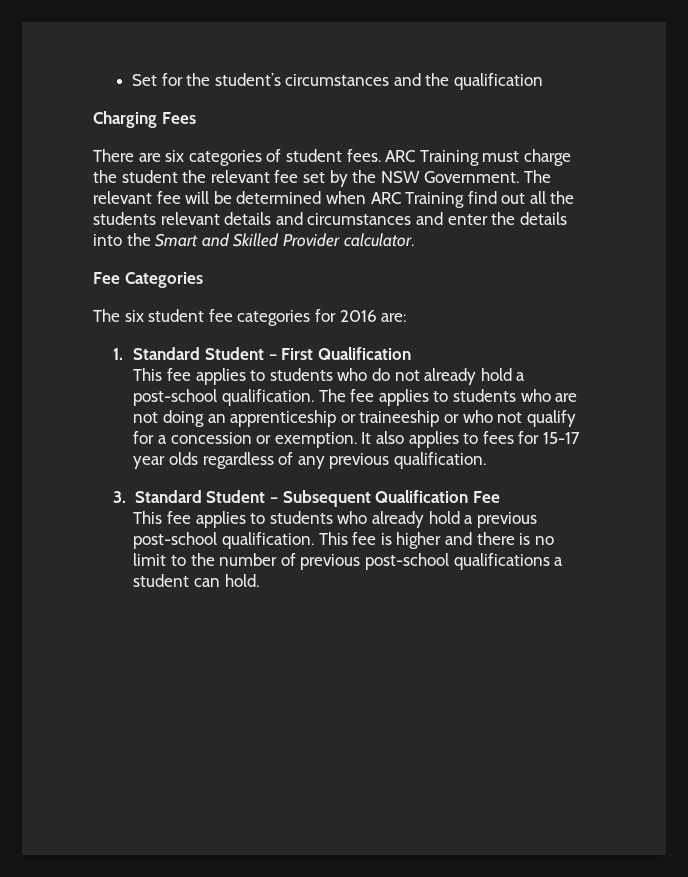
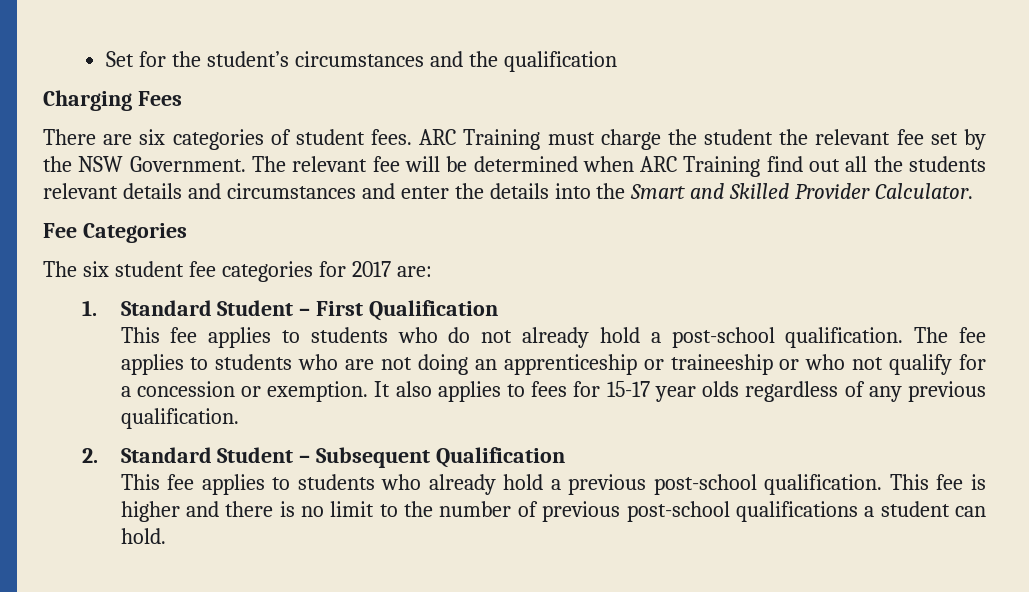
- The relevant fee will be determined when ARC Training find out all the students relevant details and circumstances and enter the details into the Smart and Skilled Provider calculator.
+ The relevant fee will be determined when ARC Training find out all the students relevant details and circumstances and enter the details into the Smart and Skilled Provider Calculator.
- The six student fee categories for 2016 are:
+ The six student fee categories for 2017 are:
- 3. Standard Student – Subsequent Qualification Fee
+ 2. Standard Student – Subsequent Qualification

